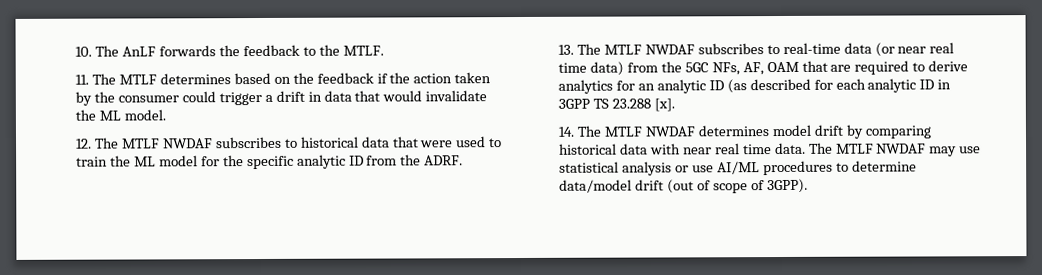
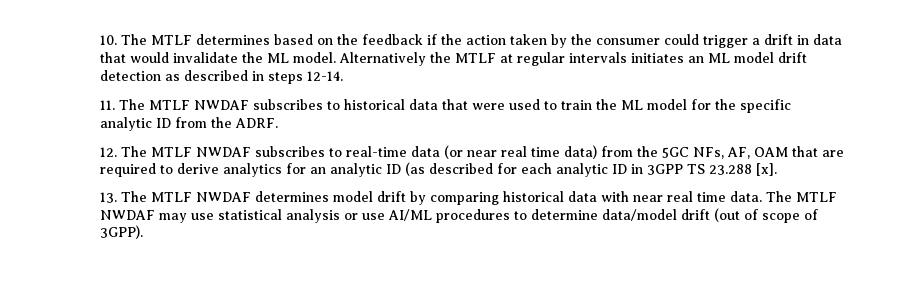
- 10. The AnLF forwards the feedback to the MTLF.
- 11. The MTLF determines based on the feedback if the action taken by the consumer could trigger a drift in data that would invalidate the ML model.
- 12. The MTLF NWDAF subscribes to historical data that were used to train the ML model for the specific analytic ID from the ADRF.
+ 10. The MTLF determines based on the feedback if the action taken by the consumer could trigger a drift in data that would invalidate the ML model. Alternatively the MTLF at regular intervals initiates an ML model drift detection as described in steps 12-14.
+ 11. The MTLF NWDAF subscribes to historical data that were used to train the ML model for the specific analytic ID from the ADRF.
- 13. The MTLF NWDAF subscribes to real-time data (or near real time data) from the 5GC NFs, AF, OAM that are required to derive analytics for an analytic ID (as described for each analytic ID in 3GPP TS 23.288 [x].
+ 12. The MTLF NWDAF subscribes to real-time data (or near real time data) from the 5GC NFs, AF, OAM that are required to derive analytics for an analytic ID (as described for each analytic ID in 3GPP TS 23.288 [x].
- 14. The MTLF NWDAF determines model drift by comparing historical data with near real time data.
+ 13. The MTLF NWDAF determines model drift by comparing historical data with near real time data.

